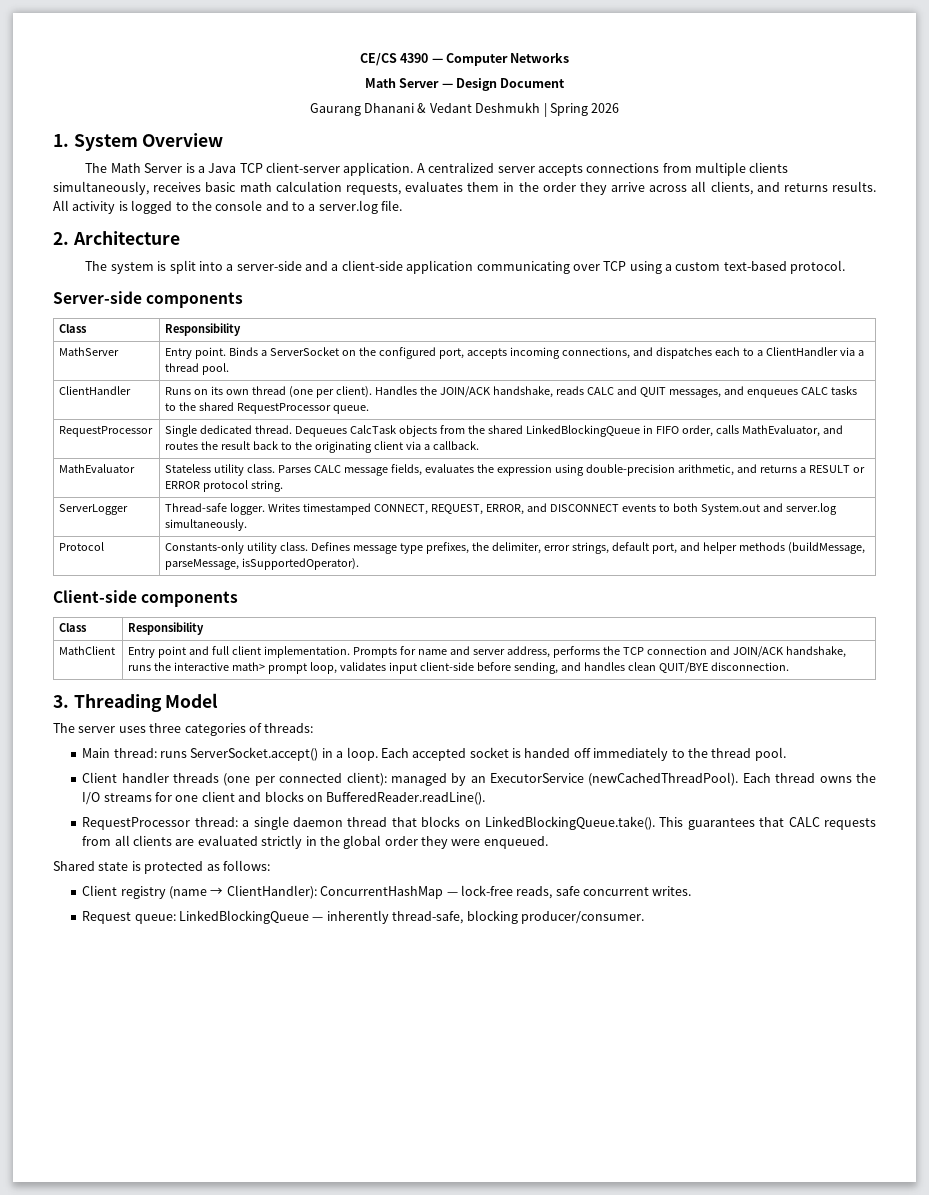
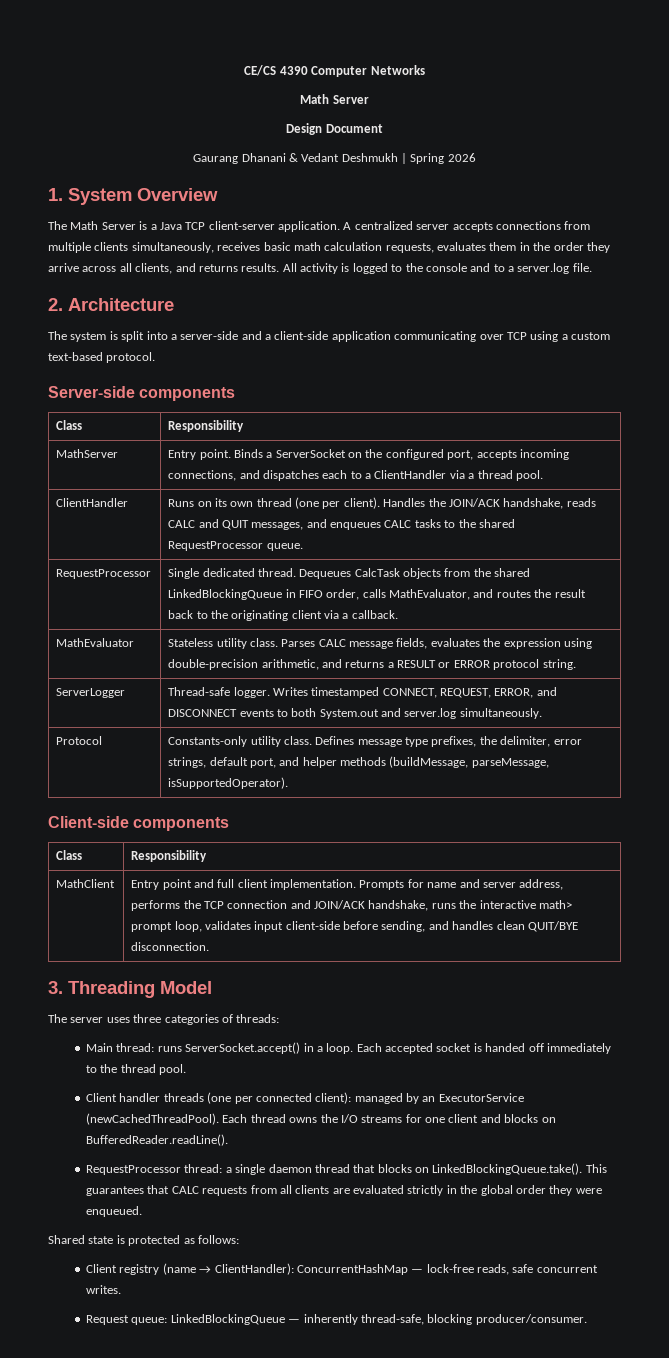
- CE/CS 4390 — Computer Networks
- Math Server — Design Document
+ CE/CS 4390 Computer Networks
+ Math Server
+ Design Document

